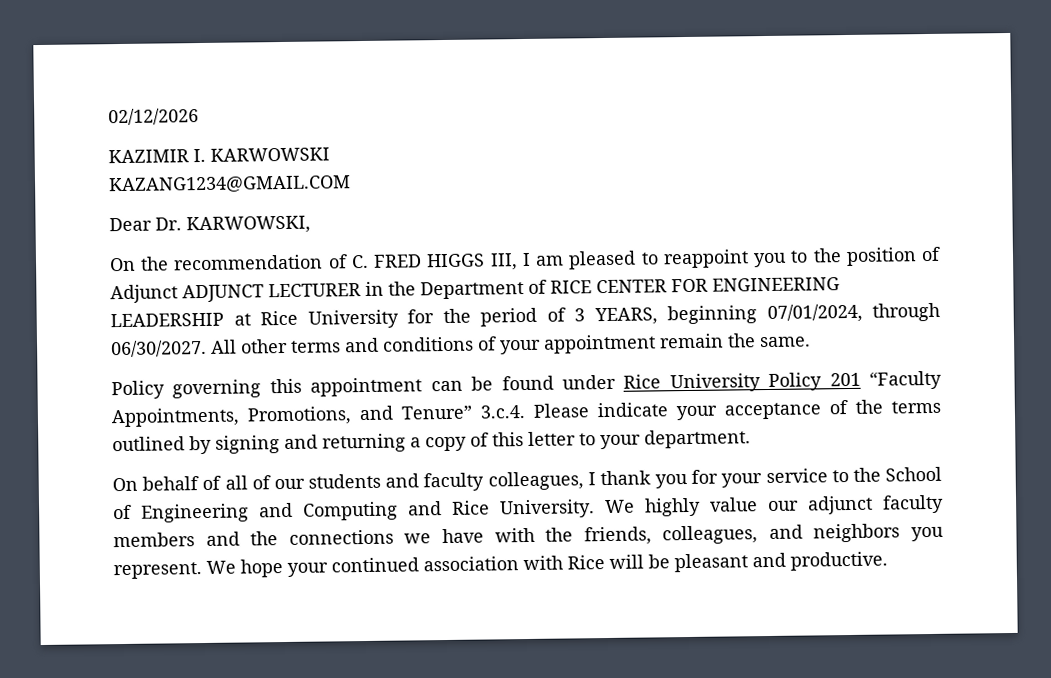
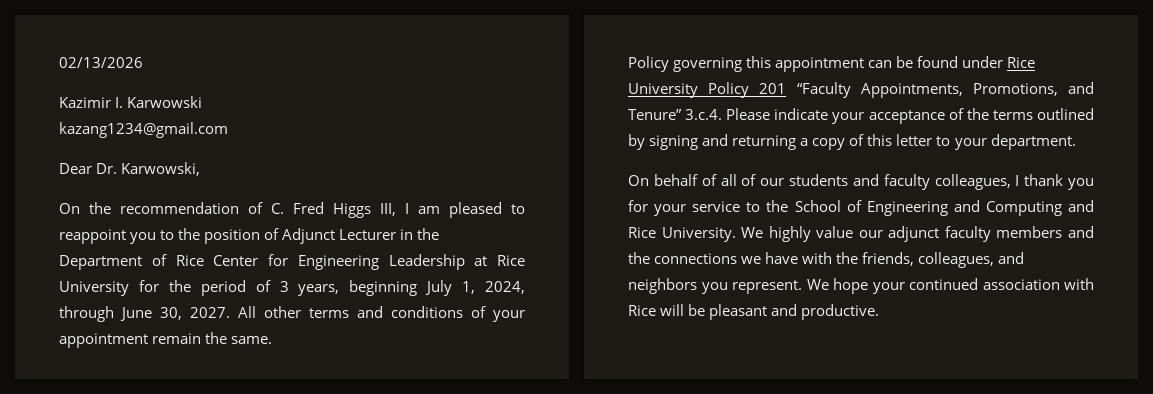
- 02/12/2026
- KAZIMIR I. KARWOWSKI
- KAZANG1234@GMAIL.COM
+ 02/13/2026
+ Kazimir I. Karwowski
+ kazang1234@gmail.com
- Dear Dr. KARWOWSKI,
+ Dear Dr. Karwowski,
- On the recommendation of C. FRED HIGGS III, I am pleased to reappoint you to the position of Adjunct ADJUNCT LECTURER in the Department of RICE CENTER FOR ENGINEERING LEADERSHIP at Rice University for the period of 3 YEARS, beginning 07/01/2024, through 06/30/2027.
+ On the recommendation of C. Fred Higgs III, I am pleased to reappoint you to the position of Adjunct Lecturer in the Department of Rice Center for Engineering Leadership at Rice University for the period of 3 years, beginning July 1, 2024, through June 30, 2027.

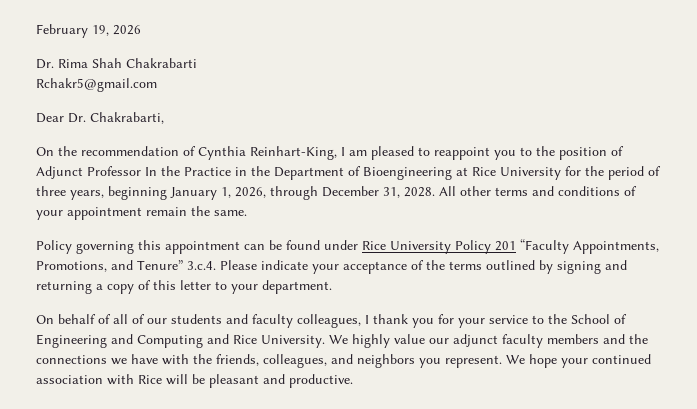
- 02/13/2026
- Kazimir I. Karwowski
- kazang1234@gmail.com
+ February 19, 2026
+ Dr. Rima Shah Chakrabarti
+ Rchakr5@gmail.com
- Dear Dr. Karwowski,
+ Dear Dr. Chakrabarti,
- On the recommendation of C. Fred Higgs III, I am pleased to reappoint you to the position of Adjunct Lecturer in the Department of Rice Center for Engineering Leadership at Rice University for the period of 3 years, beginning July 1, 2024, through June 30, 2027.
+ On the recommendation of Cynthia Reinhart-King, I am pleased to reappoint you to the position of Adjunct Professor In the Practice in the Department of Bioengineering at Rice University for the period of three years, beginning January 1, 2026, through December 31, 2028.

